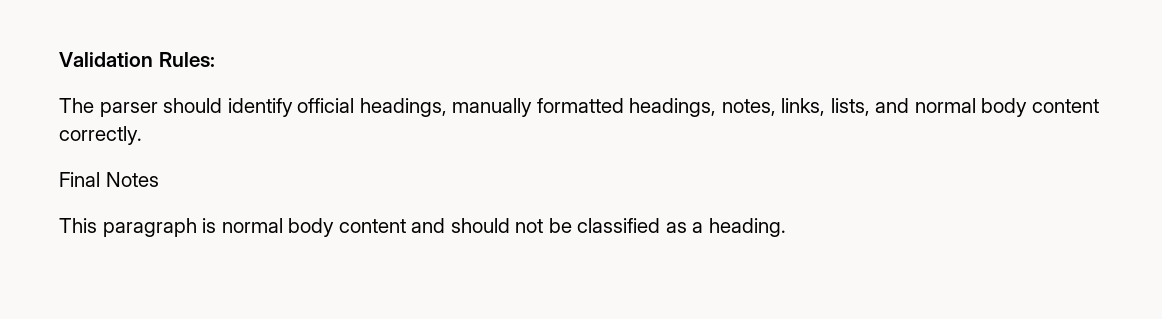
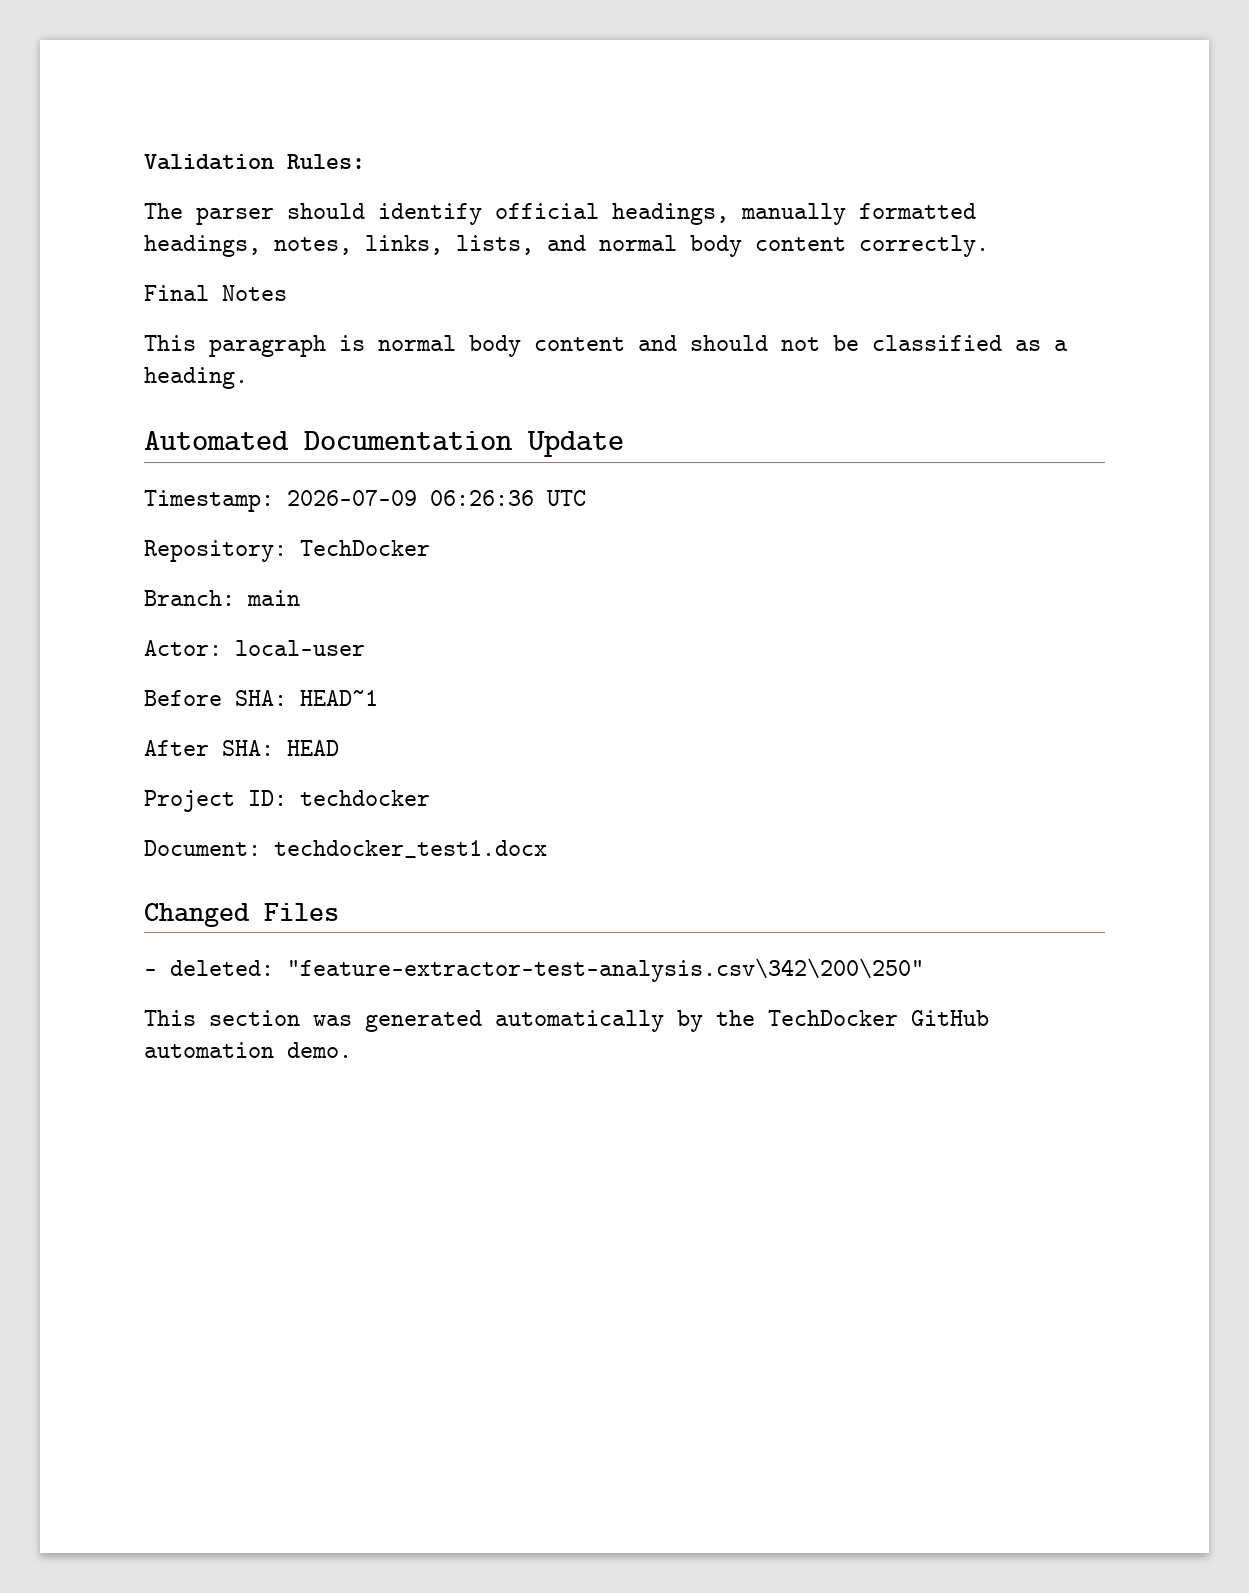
+ Automated Documentation Update
+ Timestamp: 2026-07-09 06:26:36 UTC
+ Repository: TechDocker
+ Branch: main
+ Actor: local-user
+ Before SHA: HEAD~1
+ After SHA: HEAD
+ Project ID: techdocker
+ Document: techdocker_test1.docx
+ Changed Files
+ - deleted: "feature-extractor-test-analysis.csv\342\200\250"
+ This section was generated automatically by the TechDocker GitHub automation demo.

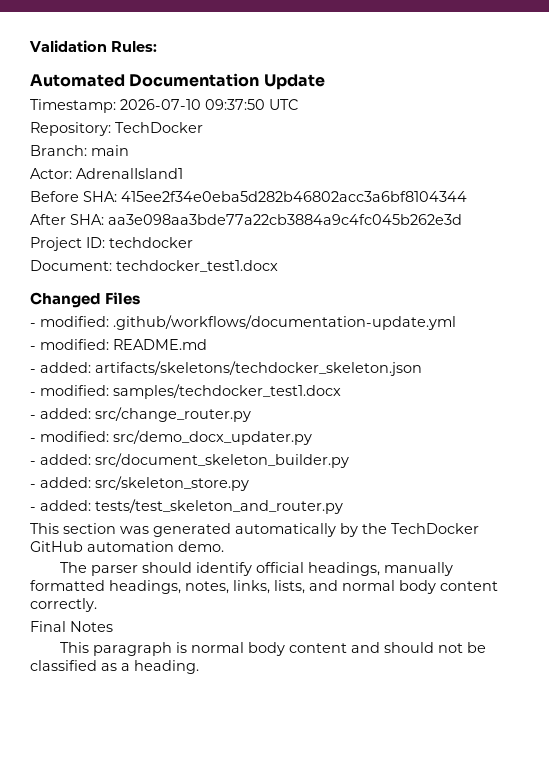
+ Automated Documentation Update
+ Timestamp: 2026-07-10 09:37:50 UTC
+ Repository: TechDocker
+ Branch: main
+ Actor: AdrenalIsland1
+ Before SHA: 415ee2f34e0eba5d282b46802acc3a6bf8104344
+ After SHA: aa3e098aa3bde77a22cb3884a9c4fc045b262e3d
+ Project ID: techdocker
+ Document: techdocker_test1.docx
+ Changed Files
+ - modified: .github/workflows/documentation-update.yml
+ - modified: README.md
+ - added: artifacts/skeletons/techdocker_skeleton.json
+ - modified: samples/techdocker_test1.docx
+ - added: src/change_router.py
+ - modified: src/demo_docx_updater.py
+ - added: src/document_skeleton_builder.py
+ - added: src/skeleton_store.py
+ - added: tests/test_skeleton_and_router.py
+ This section was generated automatically by the TechDocker GitHub automation demo.
- Automated Documentation Update
- Timestamp: 2026-07-09 06:26:36 UTC
- Repository: TechDocker
- Branch: main
- Actor: local-user
- Before SHA: HEAD~1
- After SHA: HEAD
- Project ID: techdocker
- Document: techdocker_test1.docx
- Changed Files
- - deleted: "feature-extractor-test-analysis.csv\342\200\250"
- This section was generated automatically by the TechDocker GitHub automation demo.

